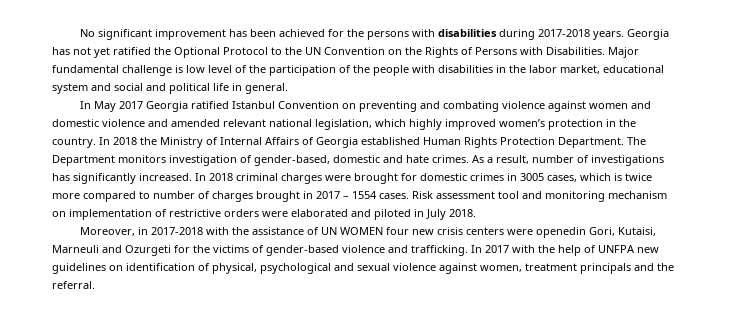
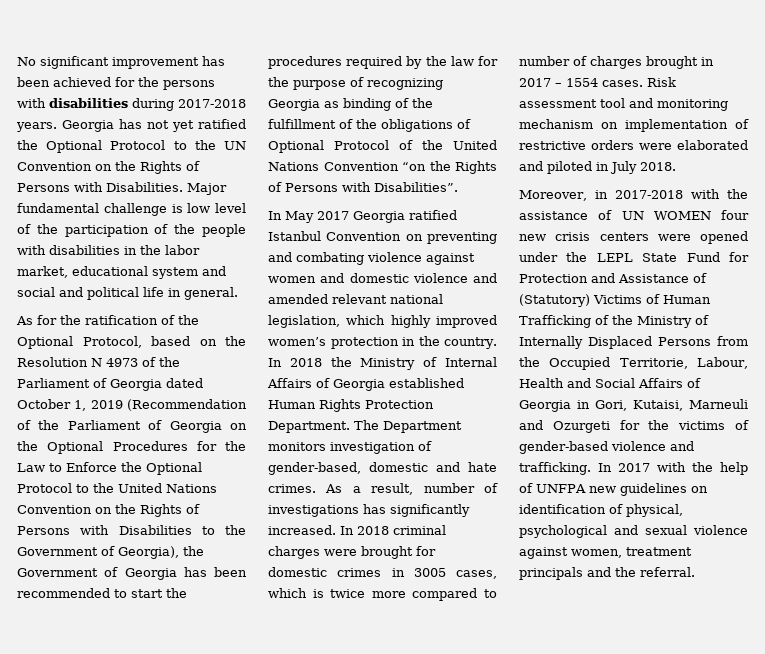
+ As for the ratification of the Optional Protocol, based on the Resolution N 4973 of the Parliament of Georgia dated October 1, 2019 (Recommendation of the Parliament of Georgia on the Optional Procedures for the Law to Enforce the Optional Protocol to the United Nations Convention on the Rights of Persons with Disabilities to the Government of Georgia), the Government of Georgia has been recommended to start the procedures required by the law for the purpose of recognizing Georgia as binding of the fulfillment of the obligations of Optional Protocol of the United Nations Convention “on the Rights of Persons with Disabilities”.
- Moreover, in 2017-2018 with the assistance of UN WOMEN four new crisis centers were openedin Gori, Kutaisi, Marneuli and Ozurgeti for the victims of gender-based violence and trafficking.
+ Moreover, in 2017-2018 with the assistance of UN WOMEN four new crisis centers were opened under the LEPL State Fund for Protection and Assistance of (Statutory) Victims of Human Trafficking of the Ministry of Internally Displaced Persons from the Occupied Territorie, Labour, Health and Social Affairs of Georgia in Gori, Kutaisi, Marneuli and Ozurgeti for the victims of gender-based violence and trafficking.

